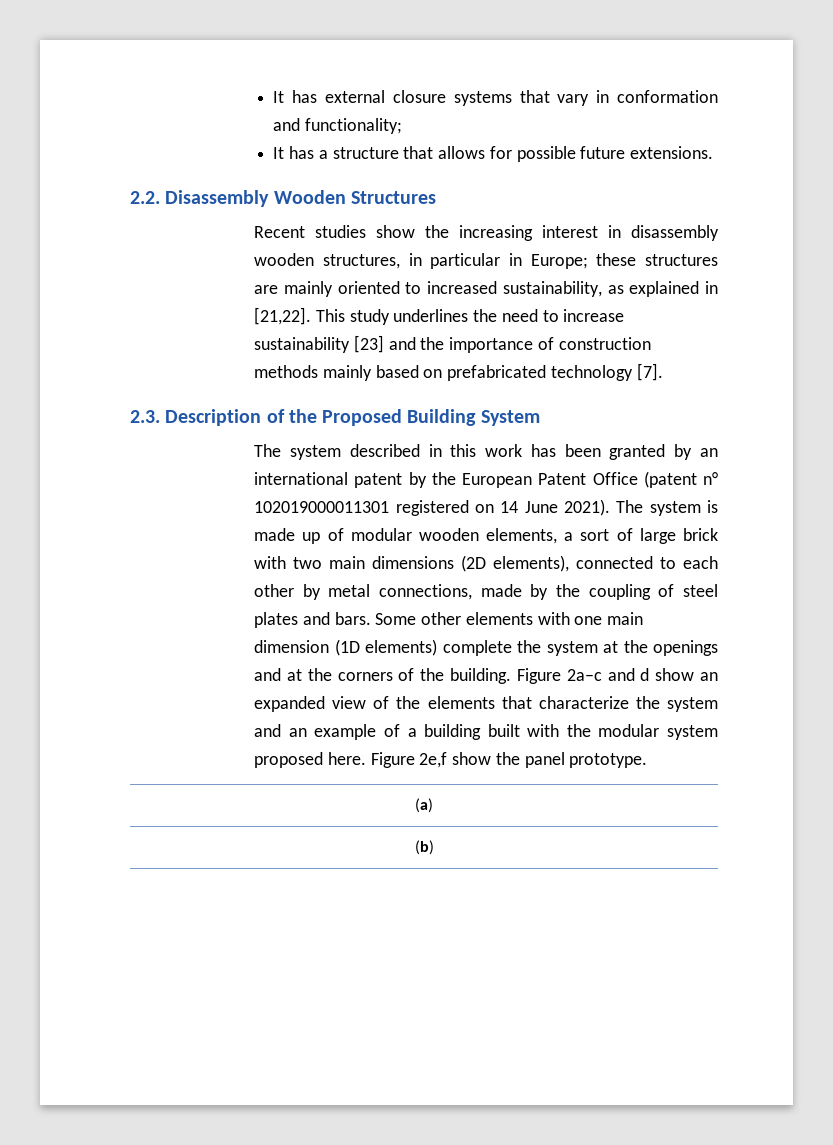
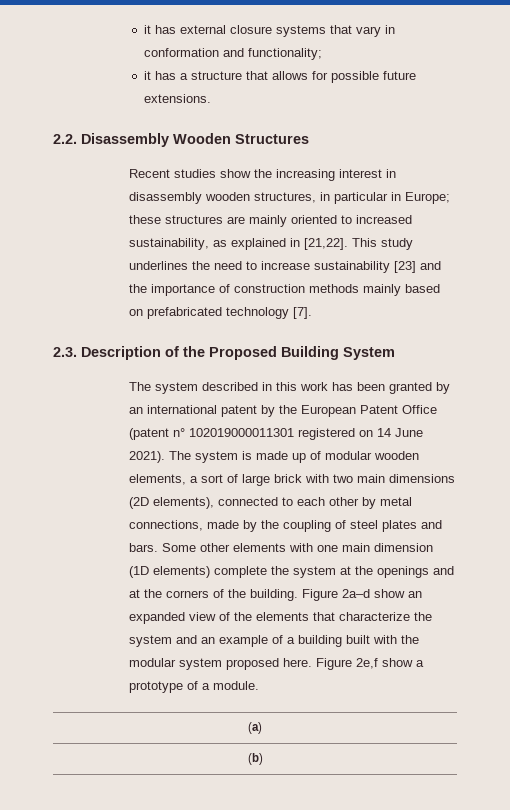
- It has external closure systems that vary in conformation and functionality;
+ it has external closure systems that vary in conformation and functionality;
- It has a structure that allows for possible future extensions.
+ it has a structure that allows for possible future extensions.
- Figure 2a–c and d show an expanded view of the elements that characterize the system and an example of a building built with the modular system proposed here.
+ Figure 2a–d show an expanded view of the elements that characterize the system and an example of a building built with the modular system proposed here.
- Figure 2e,f show the panel prototype.
+ Figure 2e,f show a prototype of a module.

